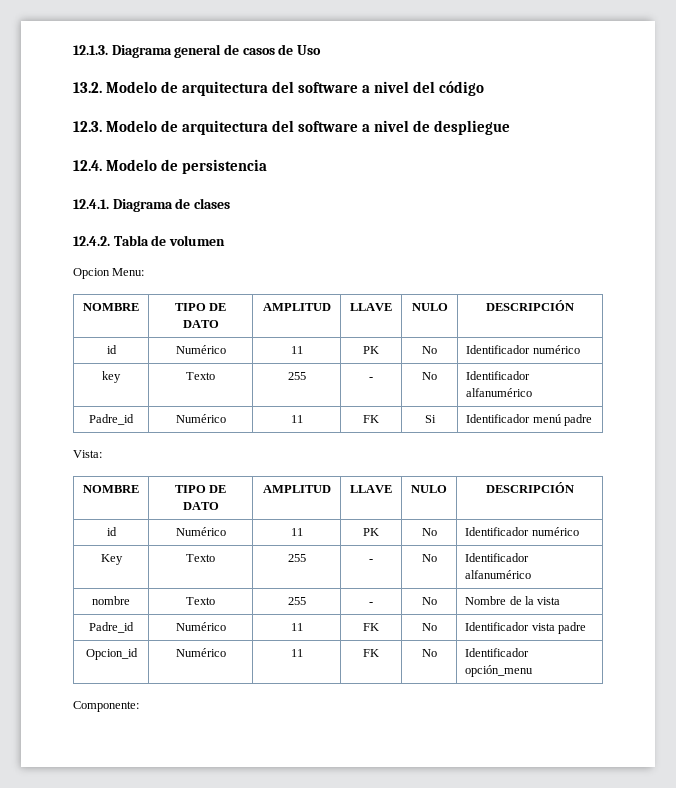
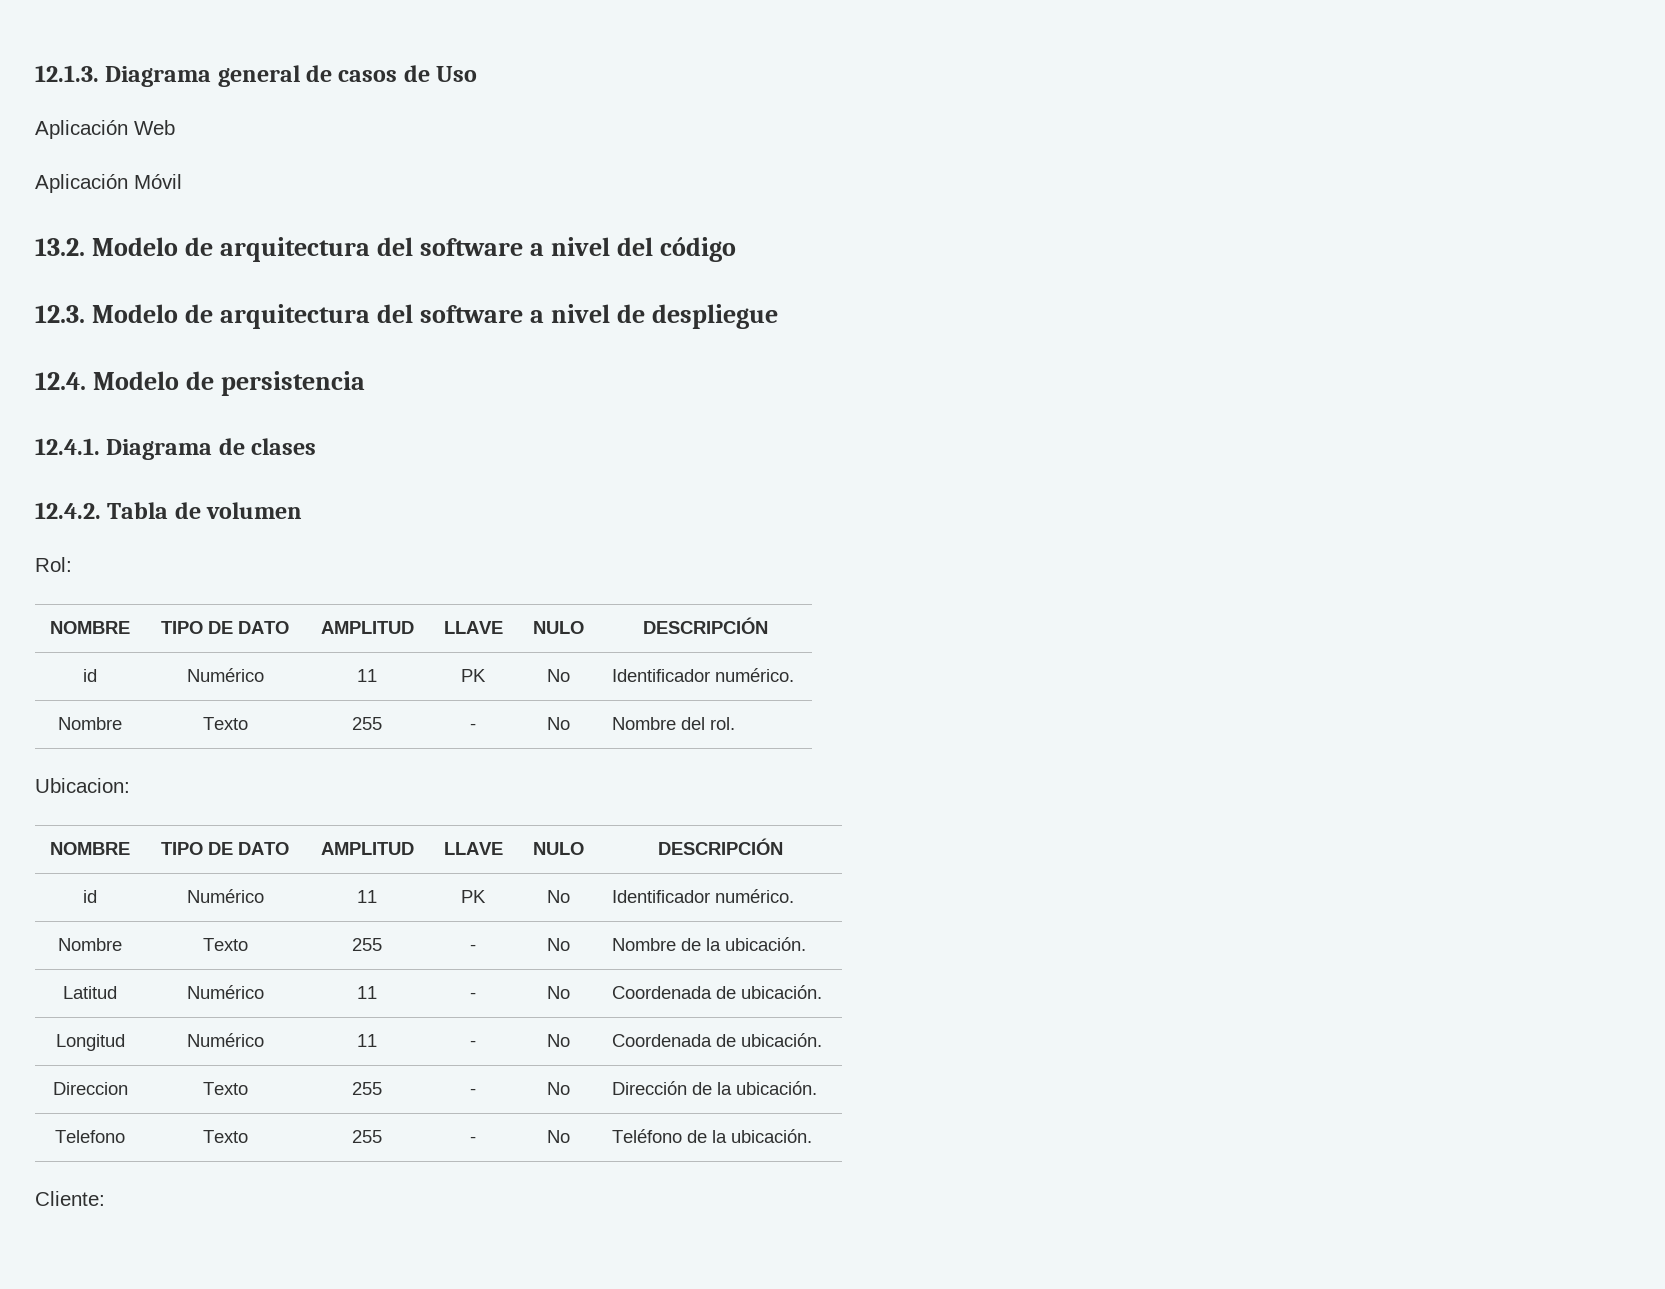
+ Aplicación Web
+ Aplicación Móvil
- Opcion Menu:
+ Rol:
  NOMBRE | TIPO DE DATO | AMPLITUD | LLAVE | NULO | DESCRIPCIÓN
- id | Numérico | 11 | PK | No | Identificador numérico
- key | Texto | 255 | - | No | Identificador alfanumérico
- Padre_id | Numérico | 11 | FK | Si | Identificador menú padre
- Vista:
+ id | Numérico | 11 | PK | No | Identificador numérico.
+ Nombre | Texto | 255 | - | No | Nombre del rol.
+ Ubicacion:
  NOMBRE | TIPO DE DATO | AMPLITUD | LLAVE | NULO | DESCRIPCIÓN
- id | Numérico | 11 | PK | No | Identificador numérico
- Key | Texto | 255 | - | No | Identificador alfanumérico
- nombre | Texto | 255 | - | No | Nombre de la vista
- Padre_id | Numérico | 11 | FK | No | Identificador vista padre
- Opcion_id | Numérico | 11 | FK | No | Identificador opción_menu
- Componente:
+ id | Numérico | 11 | PK | No | Identificador numérico.
+ Nombre | Texto | 255 | - | No | Nombre de la ubicación.
+ Latitud | Numérico | 11 | - | No | Coordenada de ubicación.
+ Longitud | Numérico | 11 | - | No | Coordenada de ubicación.
+ Direccion | Texto | 255 | - | No | Dirección de la ubicación.
+ Telefono | Texto | 255 | - | No | Teléfono de la ubicación.
+ Cliente:

